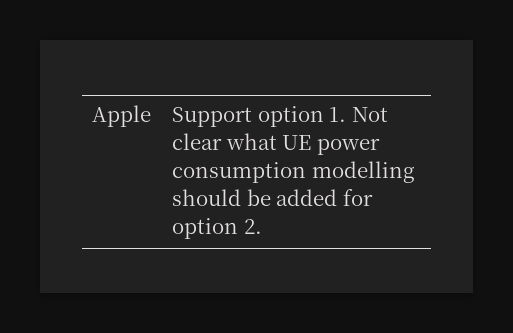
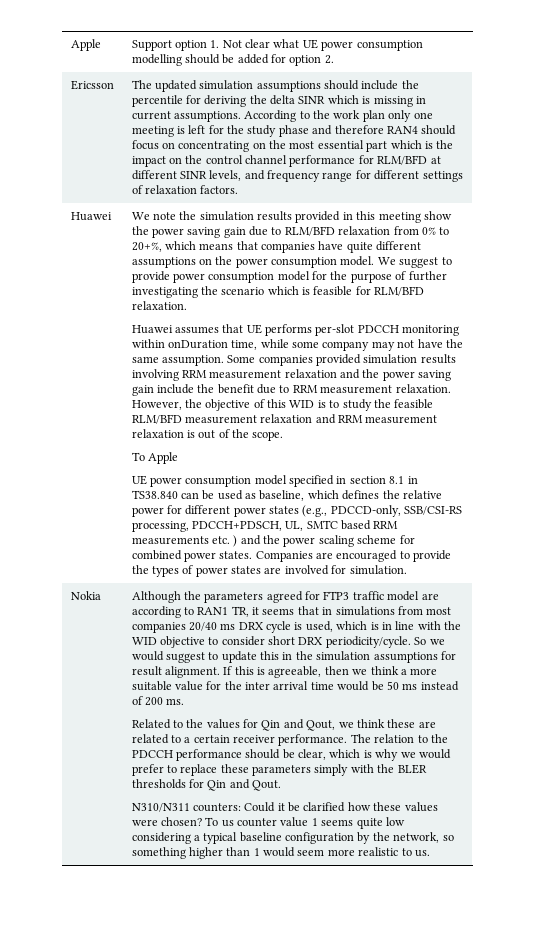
+ Ericsson | The updated simulation assumptions should include the percentile for deriving the delta SINR which is missing in current assumptions. According to the work plan only one meeting is left for the study phase and therefore RAN4 should focus on concentrating on the most essential part which is the impact on the control channel performance for RLM/BFD at different SINR levels, and frequency range for different settings of relaxation factors.
+ Huawei | We note the simulation results provided in this meeting show the power saving gain due to RLM/BFD relaxation from 0% to 20+%, which means that companies have quite different assumptions on the power consumption model. We suggest to provide power consumption model for the purpose of further investigating the scenario which is feasible for RLM/BFD relaxation.
+ Huawei assumes that UE performs per-slot PDCCH monitoring within onDuration time, while some company may not have the same assumption. Some companies provided simulation results involving RRM measurement relaxation and the power saving gain include the benefit due to RRM measurement relaxation. However, the objective of this WID is to study the feasible RLM/BFD measurement relaxation and RRM measurement relaxation is out of the scope.
+ To Apple
+ UE power consumption model specified in section 8.1 in TS38.840 can be used as baseline, which defines the relative power for different power states (e.g., PDCCD-only, SSB/CSI-RS processing, PDCCH+PDSCH, UL, SMTC based RRM measurements etc. ) and the power scaling scheme for combined power states. Companies are encouraged to provide the types of power states are involved for simulation.
+ Nokia | Although the parameters agreed for FTP3 traffic model are according to RAN1 TR, it seems that in simulations from most companies 20/40 ms DRX cycle is used, which is in line with the WID objective to consider short DRX periodicity/cycle. So we would suggest to update this in the simulation assumptions for result alignment. If this is agreeable, then we think a more suitable value for the inter arrival time would be 50 ms instead of 200 ms.
+ Related to the values for Qin and Qout, we think these are related to a certain receiver performance. The relation to the PDCCH performance should be clear, which is why we would prefer to replace these parameters simply with the BLER thresholds for Qin and Qout.
+ N310/N311 counters: Could it be clarified how these values were chosen? To us counter value 1 seems quite low considering a typical baseline configuration by the network, so something higher than 1 would seem more realistic to us.

